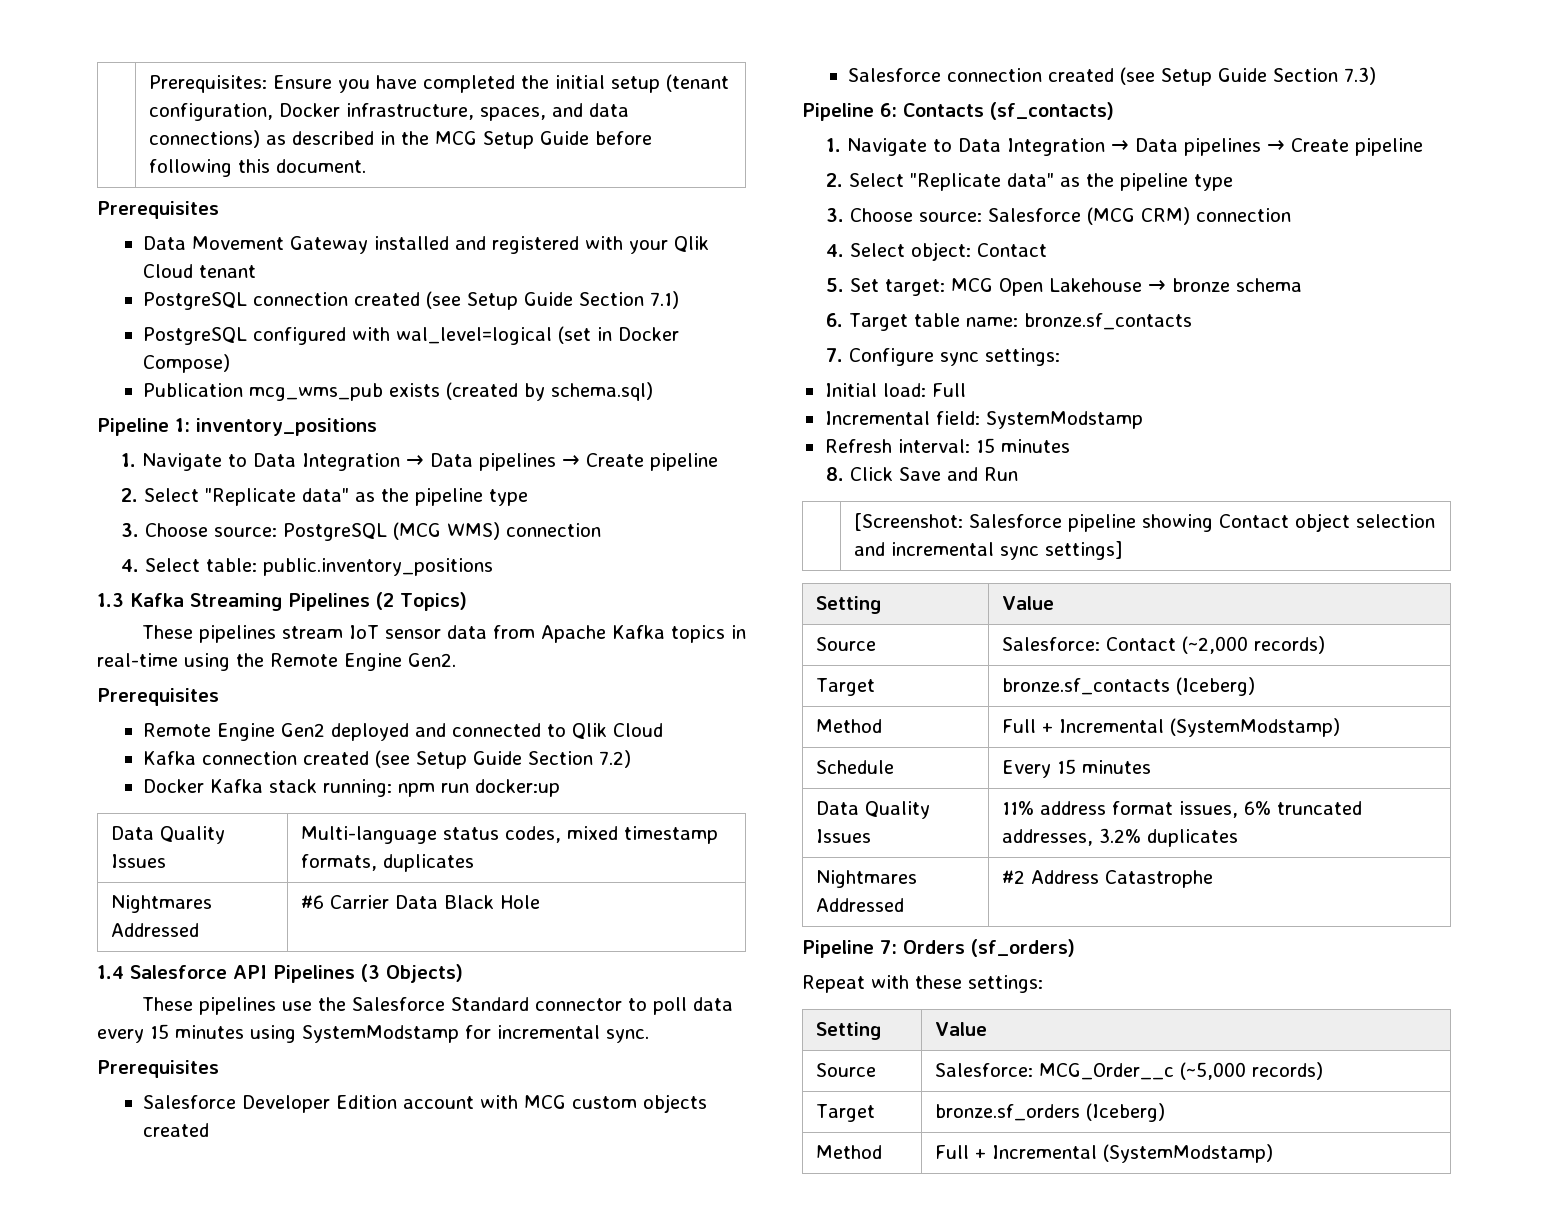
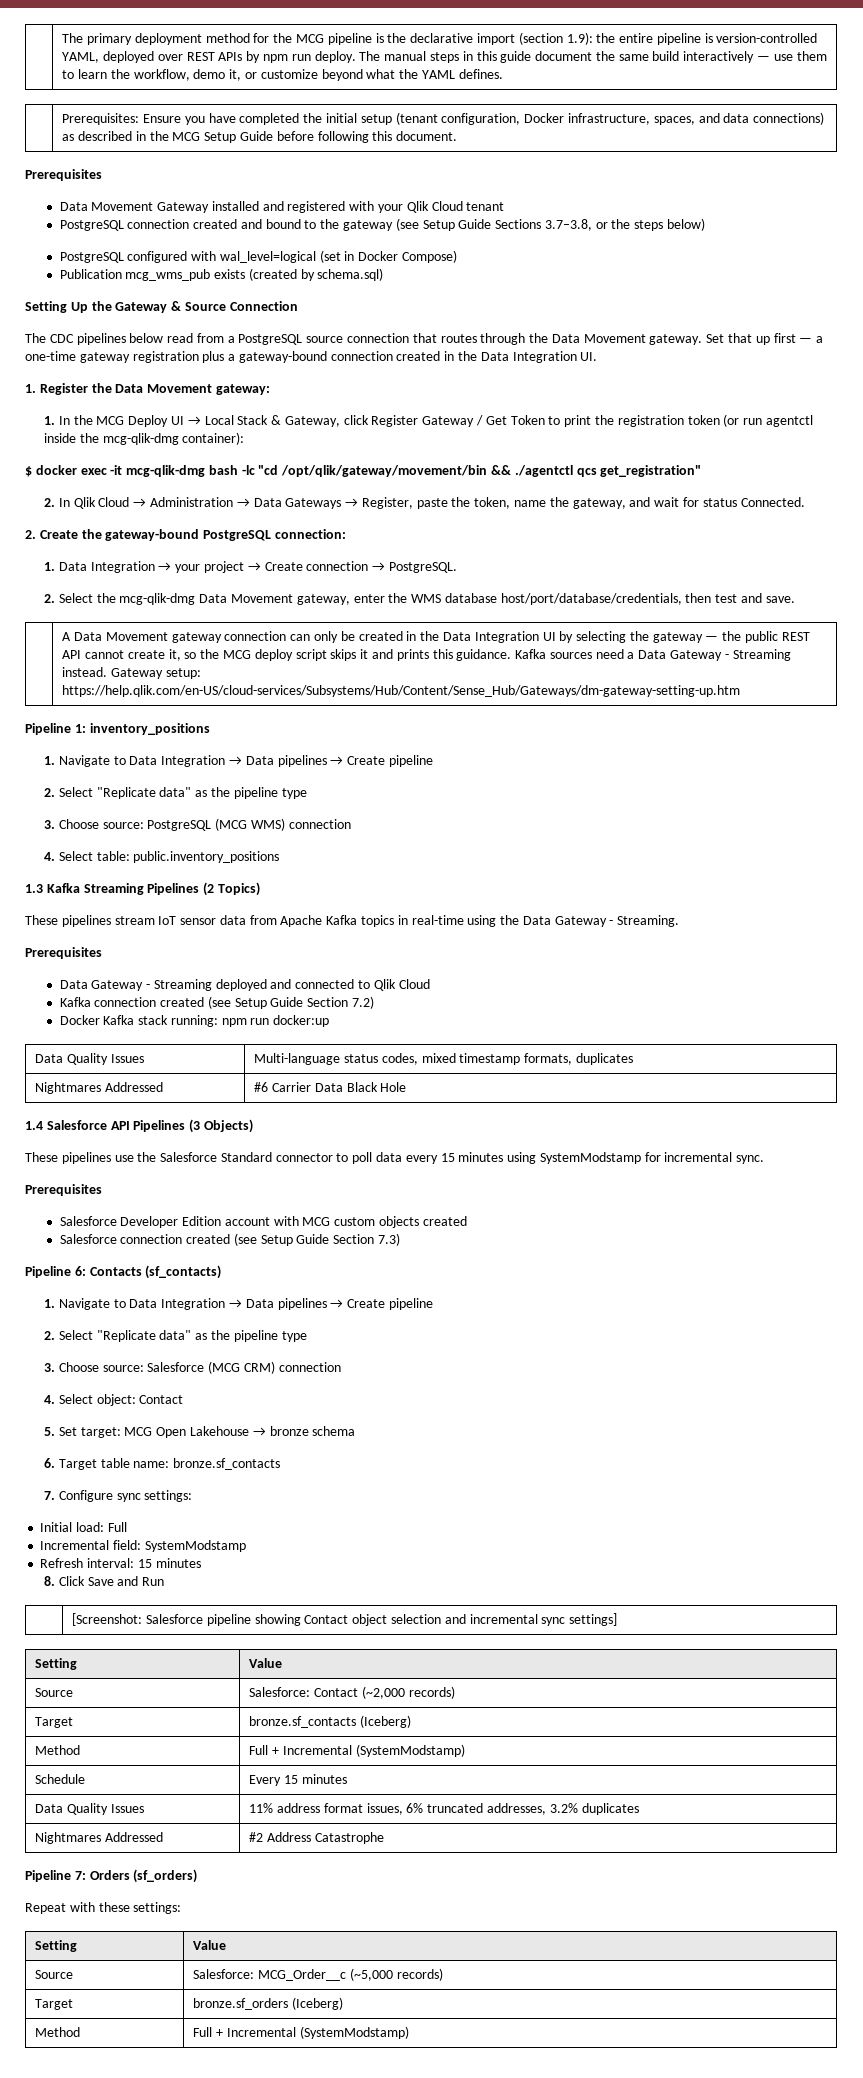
+ The primary deployment method for the MCG pipeline is the declarative import (section 1.9): the entire pipeline is version-controlled YAML, deployed over REST APIs by npm run deploy. The manual steps in this guide document the same build interactively — use them to learn the workflow, demo it, or customize beyond what the YAML defines.
- PostgreSQL connection created (see Setup Guide Section 7.1)
+ PostgreSQL connection created and bound to the gateway (see Setup Guide Sections 3.7–3.8, or the steps below)
+ Setting Up the Gateway & Source Connection
+ The CDC pipelines below read from a PostgreSQL source connection that routes through the Data Movement gateway. Set that up first — a one-time gateway registration plus a gateway-bound connection created in the Data Integration UI.
+ 1. Register the Data Movement gateway:
+ 1. In the MCG Deploy UI → Local Stack & Gateway, click Register Gateway / Get Token to print the registration token (or run agentctl inside the mcg-qlik-dmg container):
+ $ docker exec -it mcg-qlik-dmg bash -lc "cd /opt/qlik/gateway/movement/bin && ./agentctl qcs get_registration"
+ 2. In Qlik Cloud → Administration → Data Gateways → Register, paste the token, name the gateway, and wait for status Connected.
+ 2. Create the gateway-bound PostgreSQL connection:
+ 1. Data Integration → your project → Create connection → PostgreSQL.
+ 2. Select the mcg-qlik-dmg Data Movement gateway, enter the WMS database host/port/database/credentials, then test and save.
+ | A Data Movement gateway connection can only be created in the Data Integration UI by selecting the gateway — the public REST API cannot create it, so the MCG deploy script skips it and prints this guidance. Kafka sources need a Data Gateway - Streaming instead. Gateway setup: https://help.qlik.com/en-US/cloud-services/Subsystems/Hub/Content/Sense_Hub/Gateways/dm-gateway-setting-up.htm
- These pipelines stream IoT sensor data from Apache Kafka topics in real-time using the Remote Engine Gen2.
+ These pipelines stream IoT sensor data from Apache Kafka topics in real-time using the Data Gateway - Streaming.
  Prerequisites
- Remote Engine Gen2 deployed and connected to Qlik Cloud
+ Data Gateway - Streaming deployed and connected to Qlik Cloud

